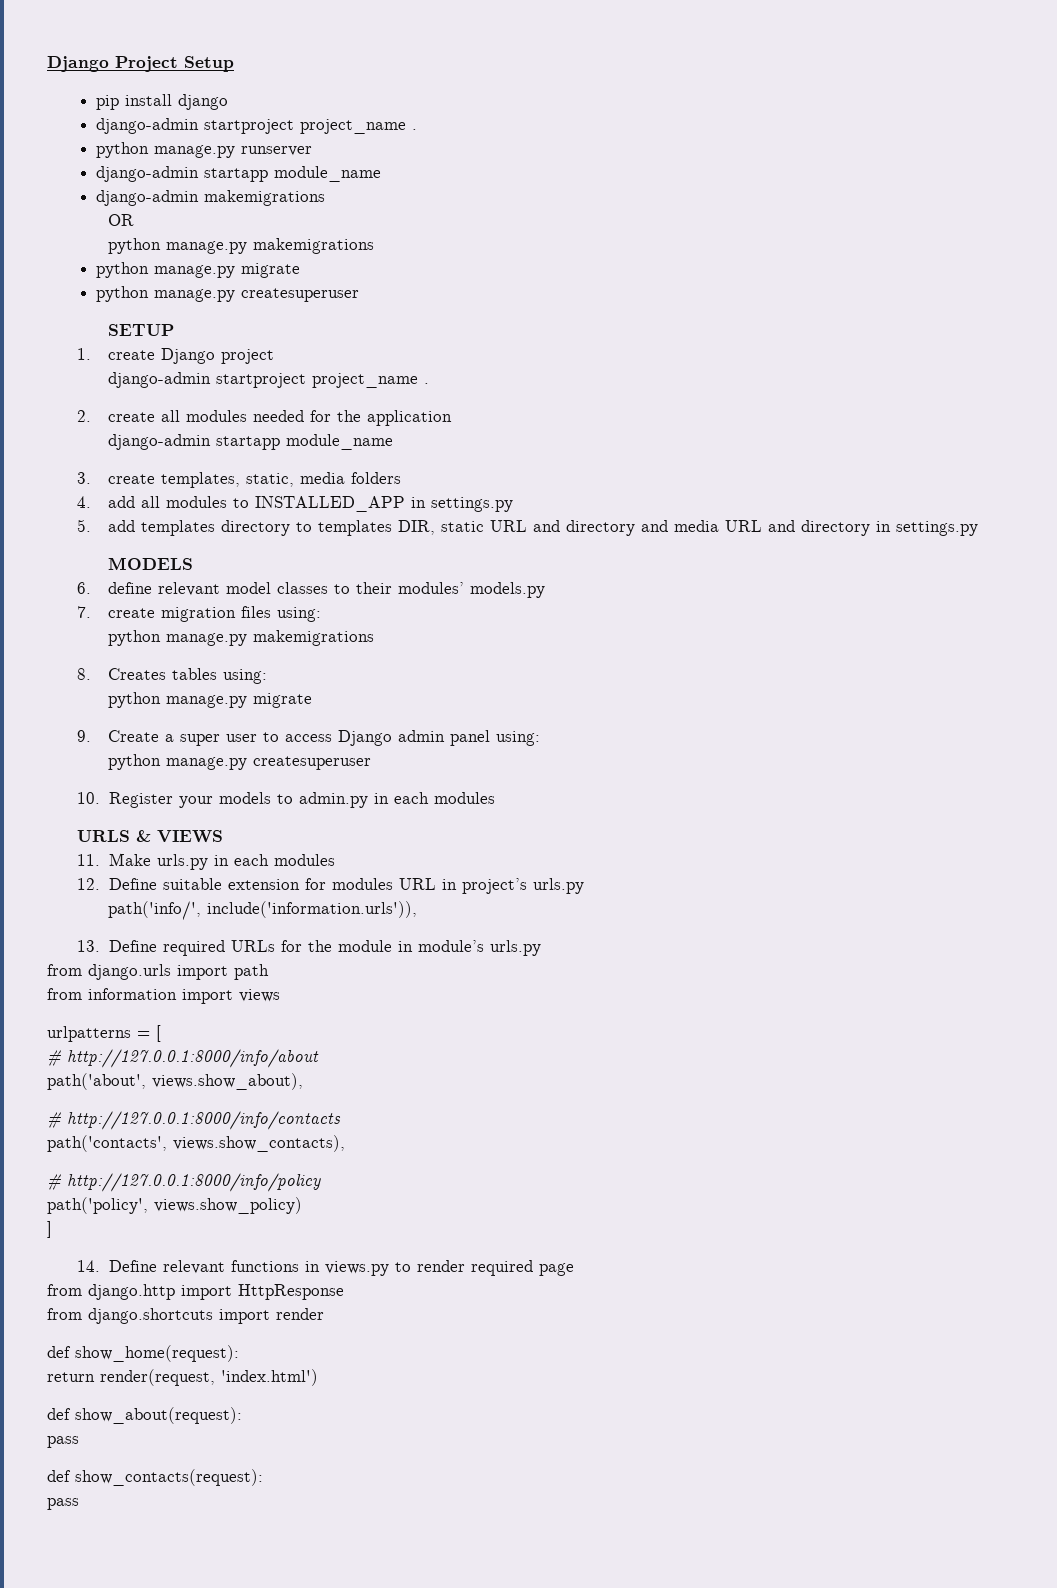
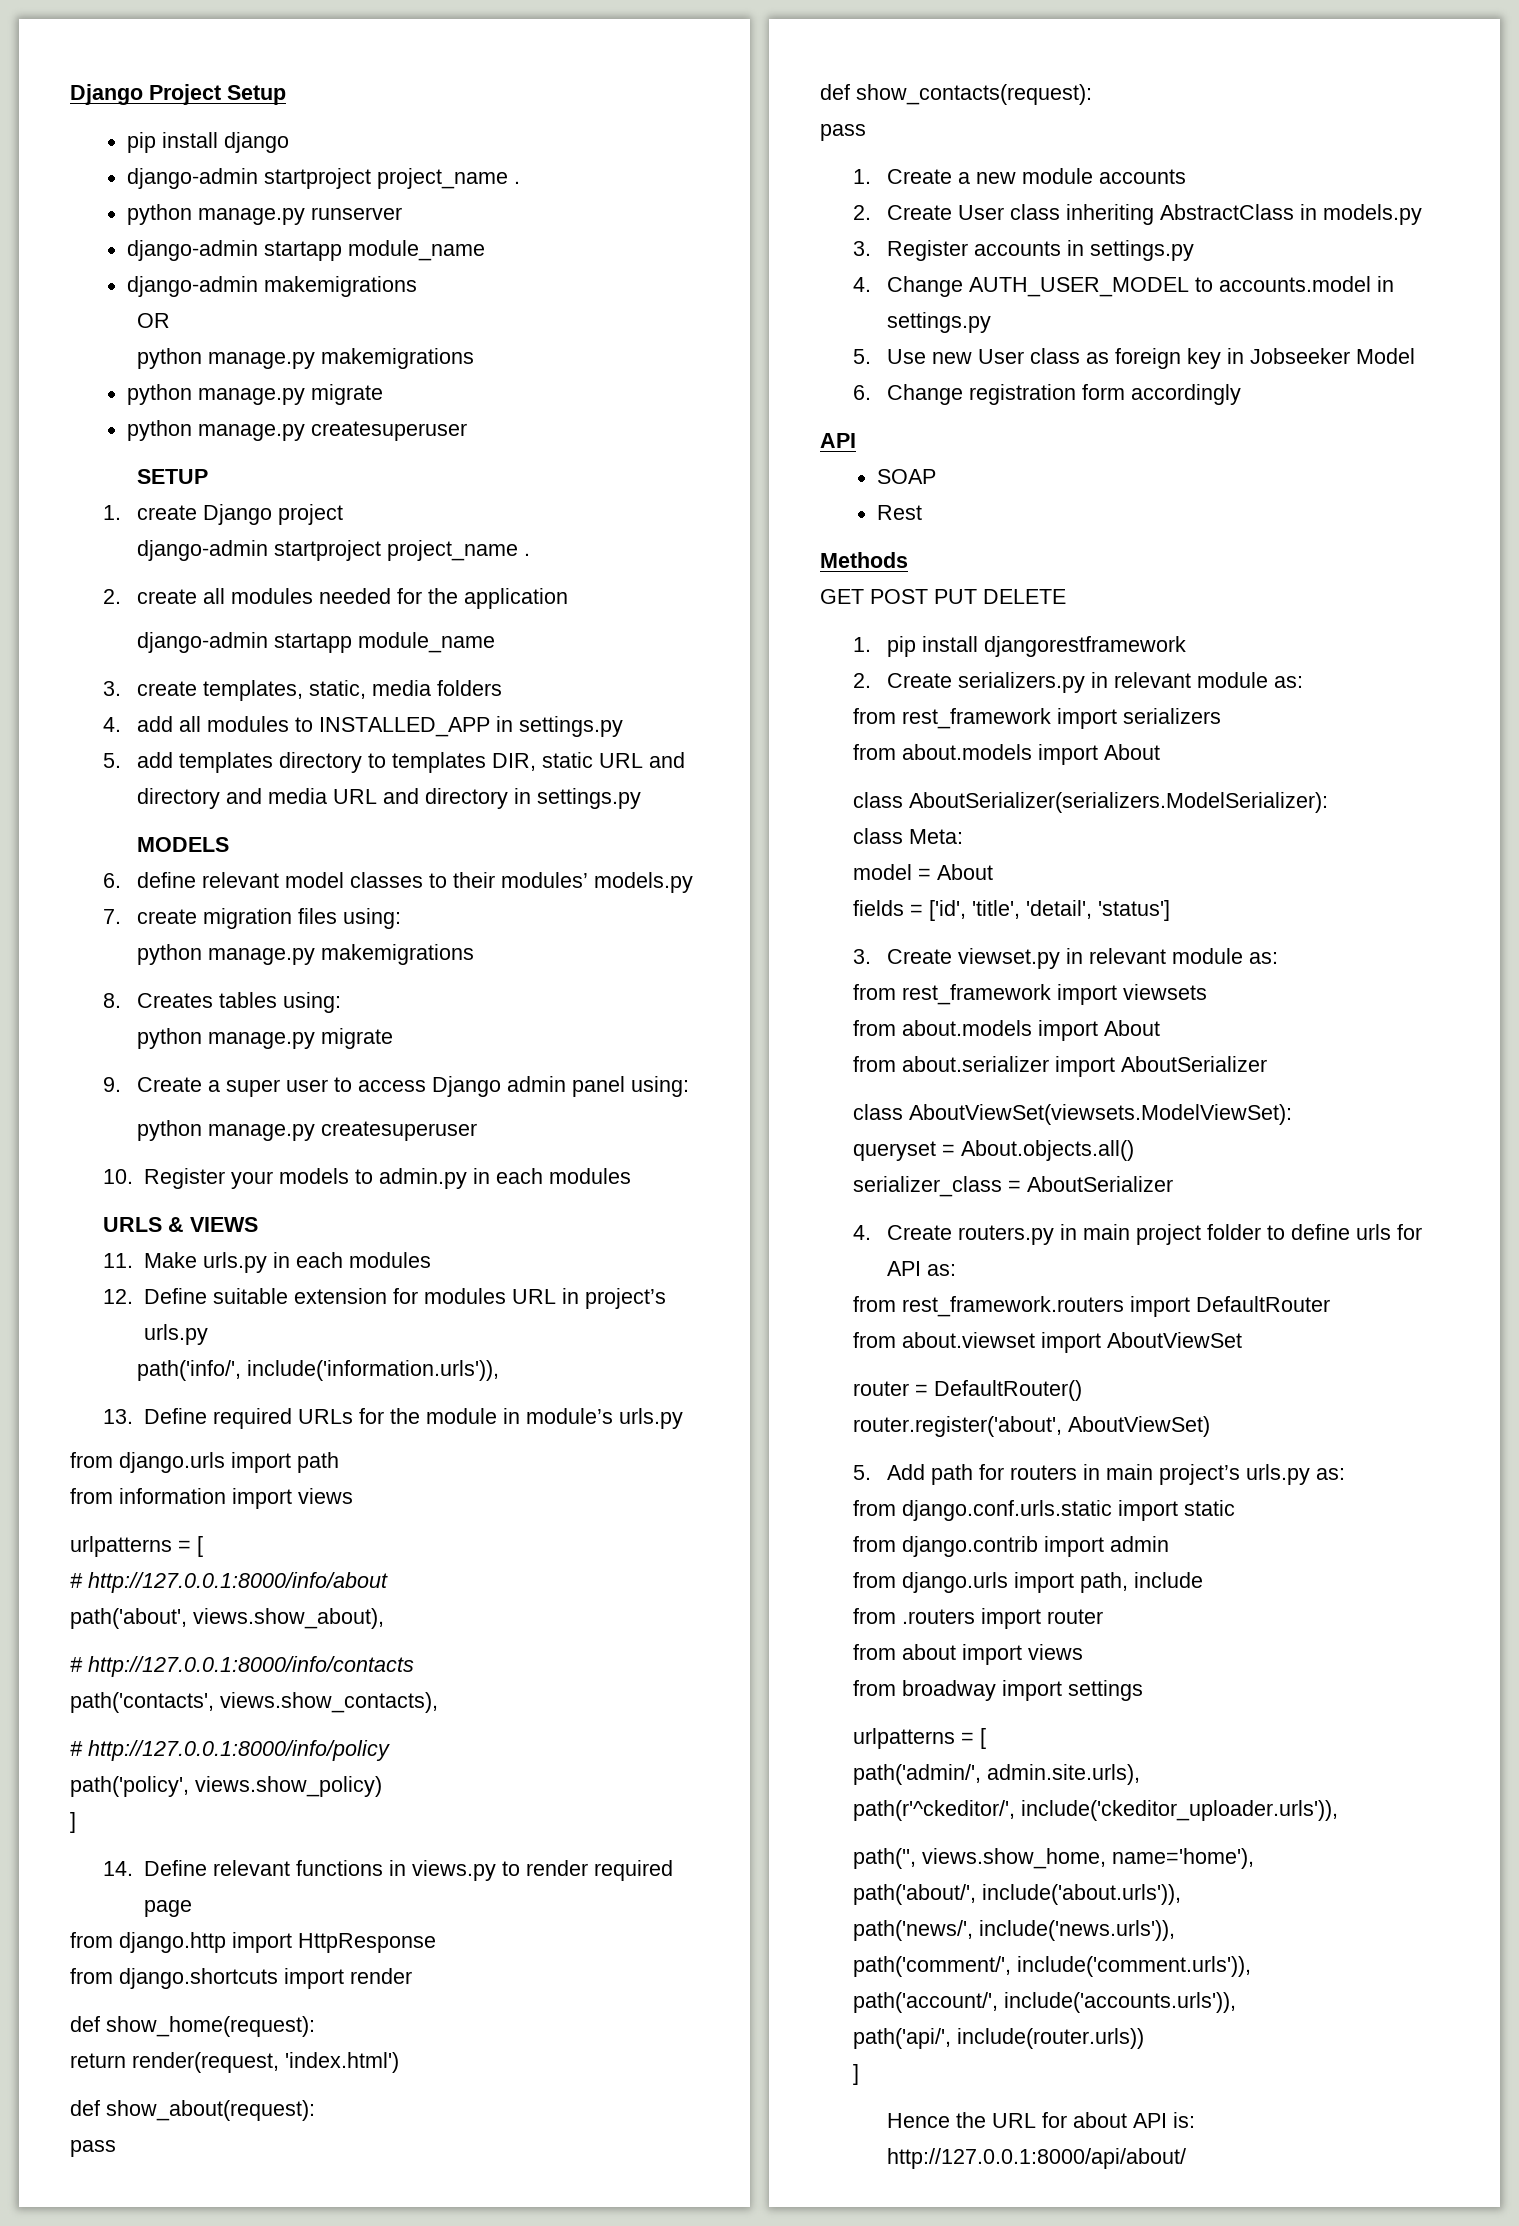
+ 1. Create a new module accounts
+ 2. Create User class inheriting AbstractClass in models.py
+ 3. Register accounts in settings.py
+ 4. Change AUTH_USER_MODEL to accounts.model in settings.py
+ 5. Use new User class as foreign key in Jobseeker Model
+ 6. Change registration form accordingly
+ API
+ SOAP
+ Rest
+ Methods
+ GET POST PUT DELETE
+ 1. pip install djangorestframework
+ 2. Create serializers.py in relevant module as:
+ from rest_framework import serializers
+ from about.models import About
+ class AboutSerializer(serializers.ModelSerializer):
+ class Meta:
+ model = About
+ fields = ['id', 'title', 'detail', 'status']
+ 3. Create viewset.py in relevant module as:
+ from rest_framework import viewsets
+ from about.models import About
+ from about.serializer import AboutSerializer
+ class AboutViewSet(viewsets.ModelViewSet):
+ queryset = About.objects.all()
+ serializer_class = AboutSerializer
+ 4. Create routers.py in main project folder to define urls for API as:
+ from rest_framework.routers import DefaultRouter
+ from about.viewset import AboutViewSet
+ router = DefaultRouter()
+ router.register('about', AboutViewSet)
+ 5. Add path for routers in main project’s urls.py as:
+ from django.conf.urls.static import static
+ from django.contrib import admin
+ from django.urls import path, include
+ from .routers import router
+ from about import views
+ from broadway import settings
+ urlpatterns = [
+ path('admin/', admin.site.urls),
+ path(r'^ckeditor/', include('ckeditor_uploader.urls')),
+ path('', views.show_home, name='home'),
+ path('about/', include('about.urls')),
+ path('news/', include('news.urls')),
+ path('comment/', include('comment.urls')),
+ path('account/', include('accounts.urls')),
+ path('api/', include(router.urls))
+ ]
+ Hence the URL for about API is: http://127.0.0.1:8000/api/about/

